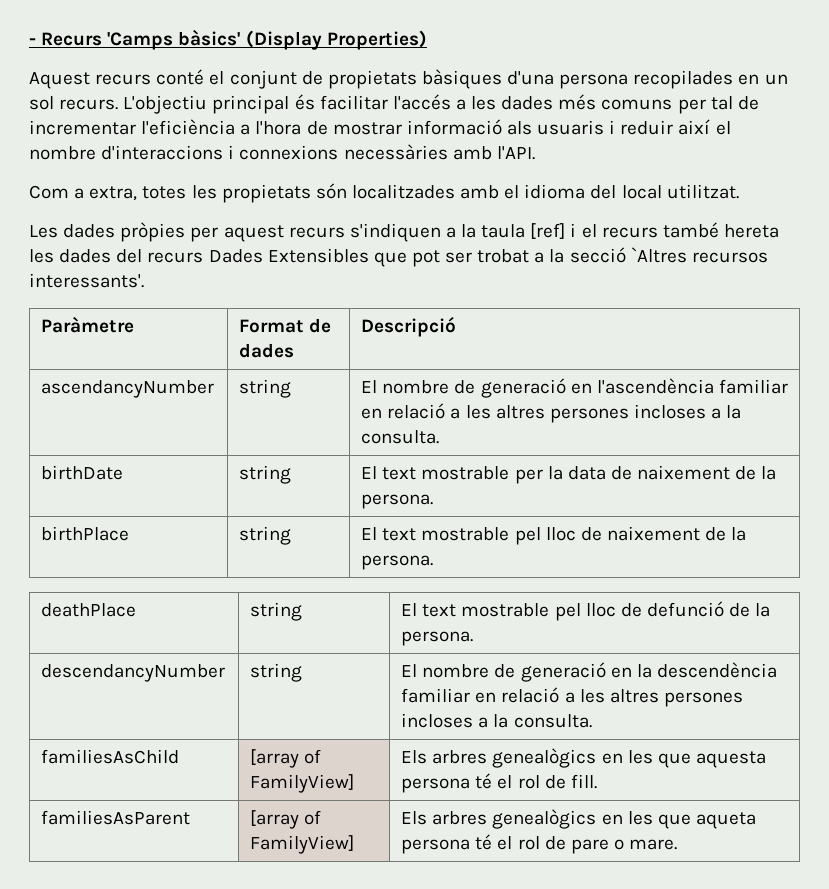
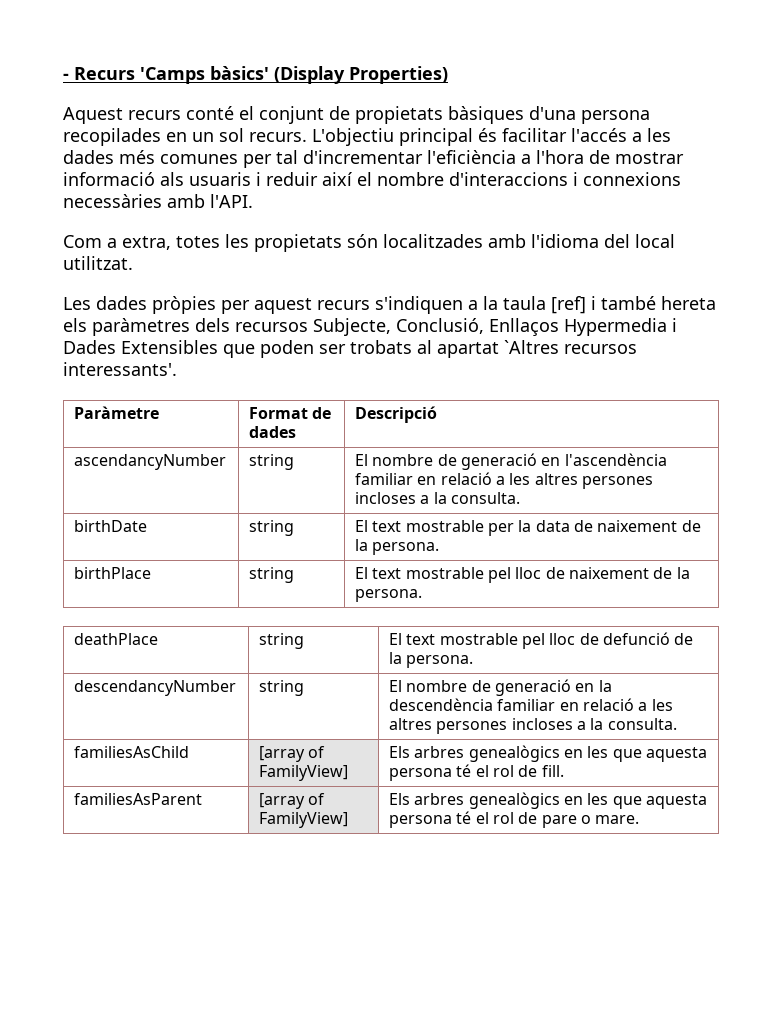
- L'objectiu principal és facilitar l'accés a les dades més comuns per tal de incrementar l'eficiència a l'hora de mostrar informació als usuaris i reduir així el nombre d'interaccions i connexions necessàries amb l'API.
+ L'objectiu principal és facilitar l'accés a les dades més comunes per tal d'incrementar l'eficiència a l'hora de mostrar informació als usuaris i reduir així el nombre d'interaccions i connexions necessàries amb l'API.
- Com a extra, totes les propietats són localitzades amb el idioma del local utilitzat.
+ Com a extra, totes les propietats són localitzades amb l'idioma del local utilitzat.
- Les dades pròpies per aquest recurs s'indiquen a la taula [ref] i el recurs també hereta les dades del recurs Dades Extensibles que pot ser trobat a la secció `Altres recursos interessants'.
+ Les dades pròpies per aquest recurs s'indiquen a la taula [ref] i també hereta els paràmetres dels recursos Subjecte, Conclusió, Enllaços Hypermedia i Dades Extensibles que poden ser trobats al apartat `Altres recursos interessants'.
- familiesAsParent | [array of FamilyView] | Els arbres genealògics en les que aqueta persona té el rol de pare o mare.
+ familiesAsParent | [array of FamilyView] | Els arbres genealògics en les que aquesta persona té el rol de pare o mare.

